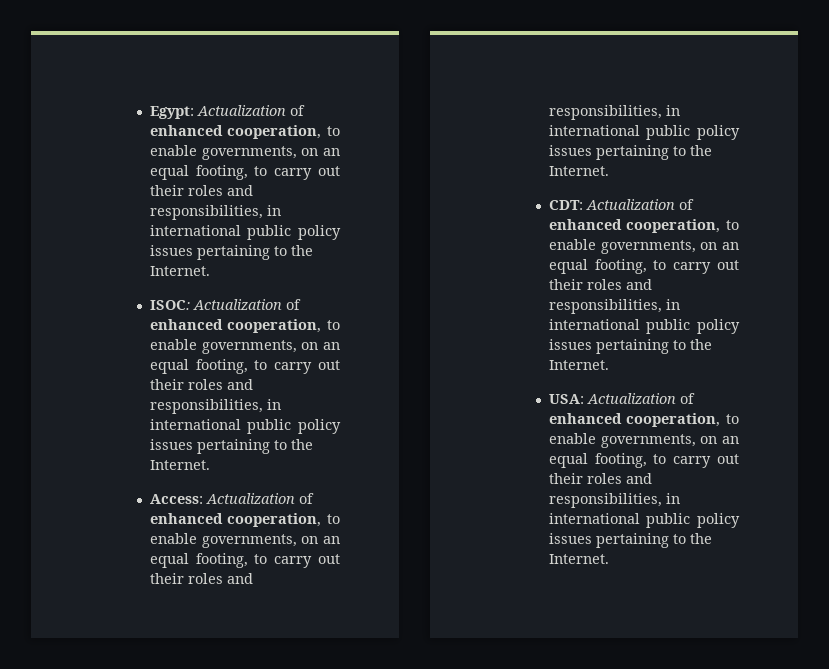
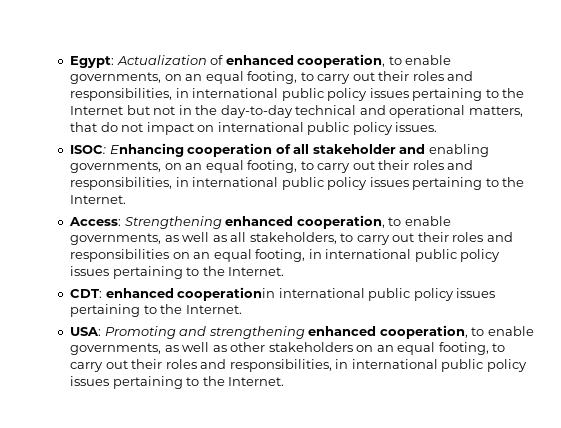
- Egypt: Actualization of enhanced cooperation, to enable governments, on an equal footing, to carry out their roles and responsibilities, in international public policy issues pertaining to the Internet.
- ISOC: Actualization of enhanced cooperation, to enable governments, on an equal footing, to carry out their roles and responsibilities, in international public policy issues pertaining to the Internet.
+ Egypt: Actualization of enhanced cooperation, to enable governments, on an equal footing, to carry out their roles and responsibilities, in international public policy issues pertaining to the Internet but not in the day-to-day technical and operational matters, that do not impact on international public policy issues.
+ ISOC: Enhancing cooperation of all stakeholder and enabling governments, on an equal footing, to carry out their roles and responsibilities, in international public policy issues pertaining to the Internet.
- Access: Actualization of enhanced cooperation, to enable governments, on an equal footing, to carry out their roles and responsibilities, in international public policy issues pertaining to the Internet.
+ Access: Strengthening enhanced cooperation, to enable governments, as well as all stakeholders, to carry out their roles and responsibilities on an equal footing, in international public policy issues pertaining to the Internet.
+ CDT: enhanced cooperationin international public policy issues pertaining to the Internet.
+ USA: Promoting and strengthening enhanced cooperation, to enable governments, as well as other stakeholders on an equal footing, to carry out their roles and responsibilities, in international public policy issues pertaining to the Internet.
- CDT: Actualization of enhanced cooperation, to enable governments, on an equal footing, to carry out their roles and responsibilities, in international public policy issues pertaining to the Internet.
- USA: Actualization of enhanced cooperation, to enable governments, on an equal footing, to carry out their roles and responsibilities, in international public policy issues pertaining to the Internet.

